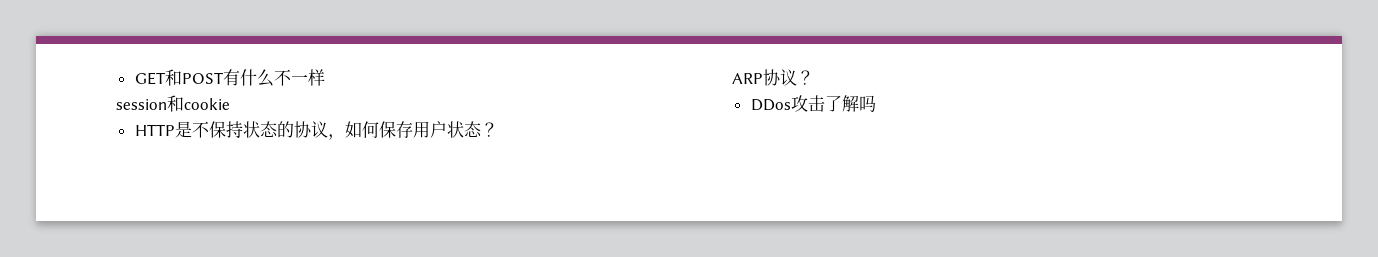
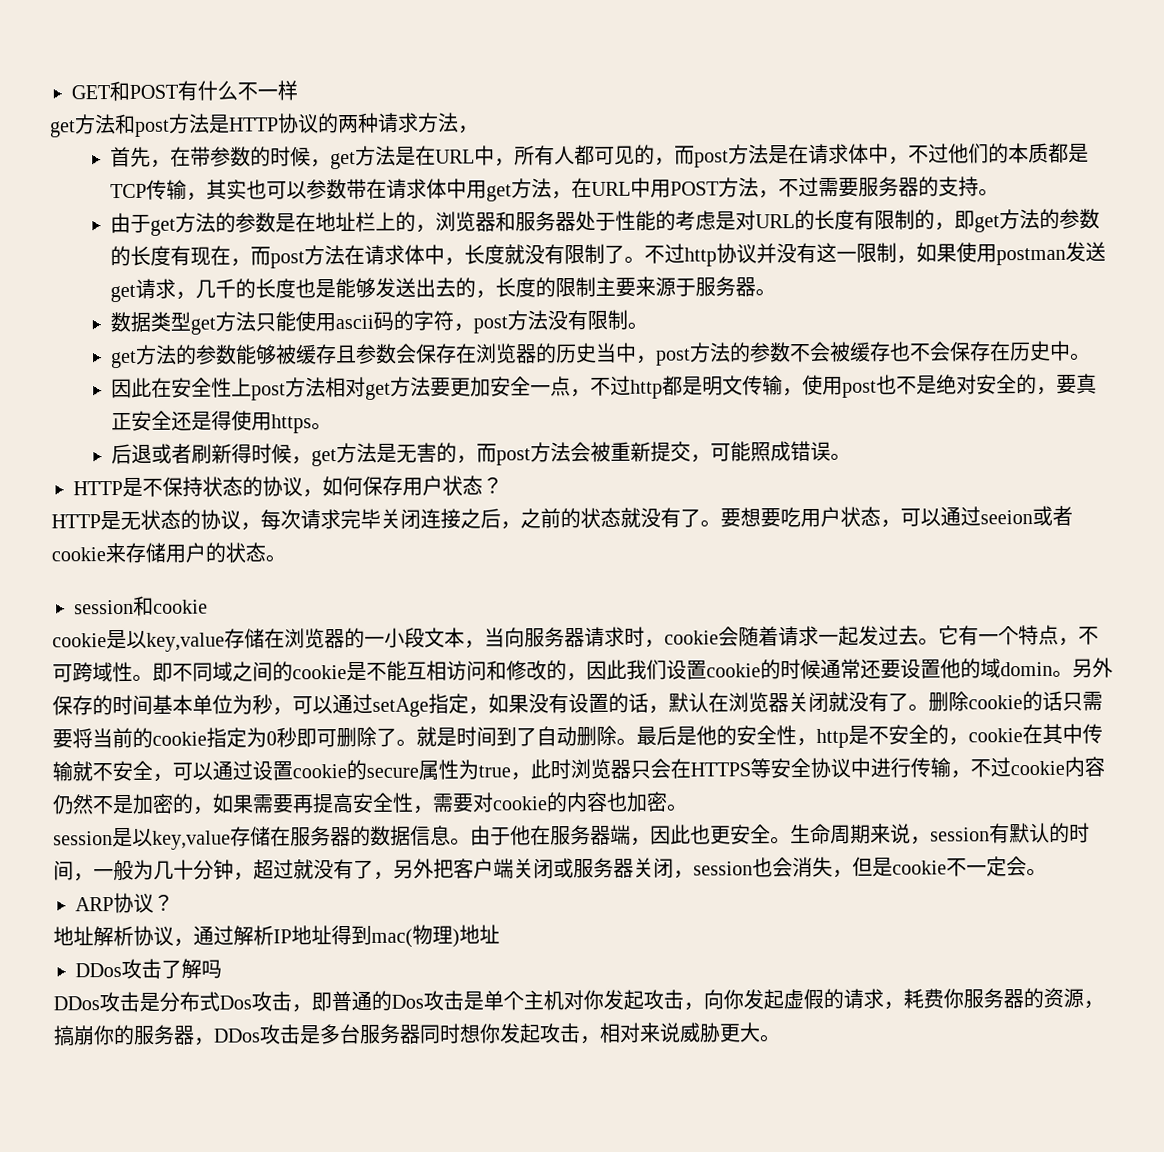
- session和cookie
+ get方法和post方法是HTTP协议的两种请求方法，
+ 首先，在带参数的时候，get方法是在URL中，所有人都可见的，而post方法是在请求体中，不过他们的本质都是TCP传输，其实也可以参数带在请求体中用get方法，在URL中用POST方法，不过需要服务器的支持。
+ 由于get方法的参数是在地址栏上的，浏览器和服务器处于性能的考虑是对URL的长度有限制的，即get方法的参数的长度有现在，而post方法在请求体中，长度就没有限制了。不过http协议并没有这一限制，如果使用postman发送get请求，几千的长度也是能够发送出去的，长度的限制主要来源于服务器。
+ 数据类型get方法只能使用ascii码的字符，post方法没有限制。
+ get方法的参数能够被缓存且参数会保存在浏览器的历史当中，post方法的参数不会被缓存也不会保存在历史中。
+ 因此在安全性上post方法相对get方法要更加安全一点，不过http都是明文传输，使用post也不是绝对安全的，要真正安全还是得使用https。
+ 后退或者刷新得时候，get方法是无害的，而post方法会被重新提交，可能照成错误。
+ HTTP是无状态的协议，每次请求完毕关闭连接之后，之前的状态就没有了。要想要吃用户状态，可以通过seeion或者cookie来存储用户的状态。
+ session和cookie
+ cookie是以key,value存储在浏览器的一小段文本，当向服务器请求时，cookie会随着请求一起发过去。它有一个特点，不可跨域性。即不同域之间的cookie是不能互相访问和修改的，因此我们设置cookie的时候通常还要设置他的域domin。另外保存的时间基本单位为秒，可以通过setAge指定，如果没有设置的话，默认在浏览器关闭就没有了。删除cookie的话只需要将当前的cookie指定为0秒即可删除了。就是时间到了自动删除。最后是他的安全性，http是不安全的，cookie在其中传输就不安全，可以通过设置cookie的secure属性为true，此时浏览器只会在HTTPS等安全协议中进行传输，不过cookie内容仍然不是加密的，如果需要再提高安全性，需要对cookie的内容也加密。
+ session是以key,value存储在服务器的数据信息。由于他在服务器端，因此也更安全。生命周期来说，session有默认的时间，一般为几十分钟，超过就没有了，另外把客户端关闭或服务器关闭，session也会消失，但是cookie不一定会。
  ARP协议？
+ 地址解析协议，通过解析IP地址得到mac(物理)地址
  DDos攻击了解吗
+ DDos攻击是分布式Dos攻击，即普通的Dos攻击是单个主机对你发起攻击，向你发起虚假的请求，耗费你服务器的资源，搞崩你的服务器，DDos攻击是多台服务器同时想你发起攻击，相对来说威胁更大。

